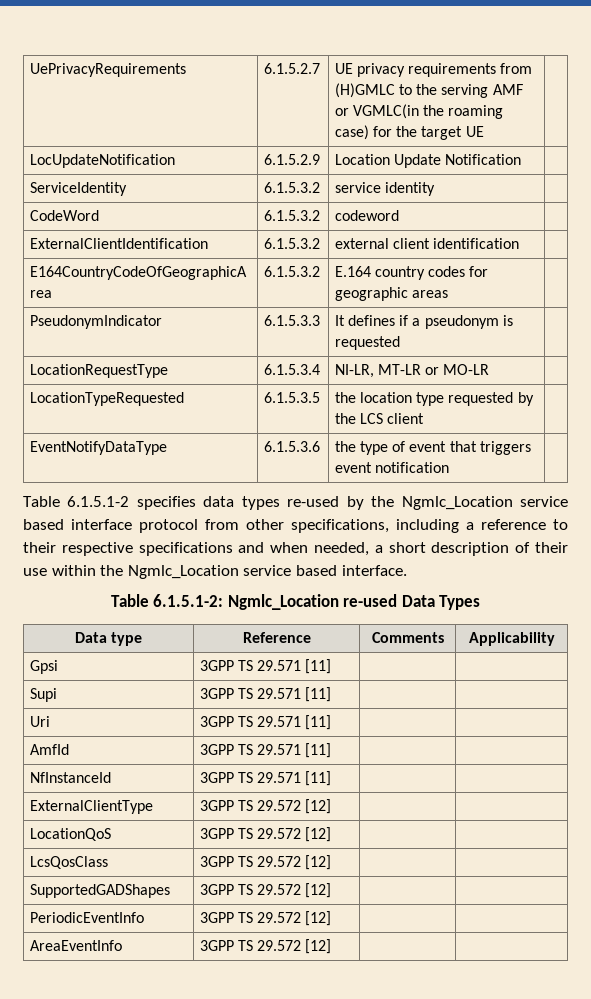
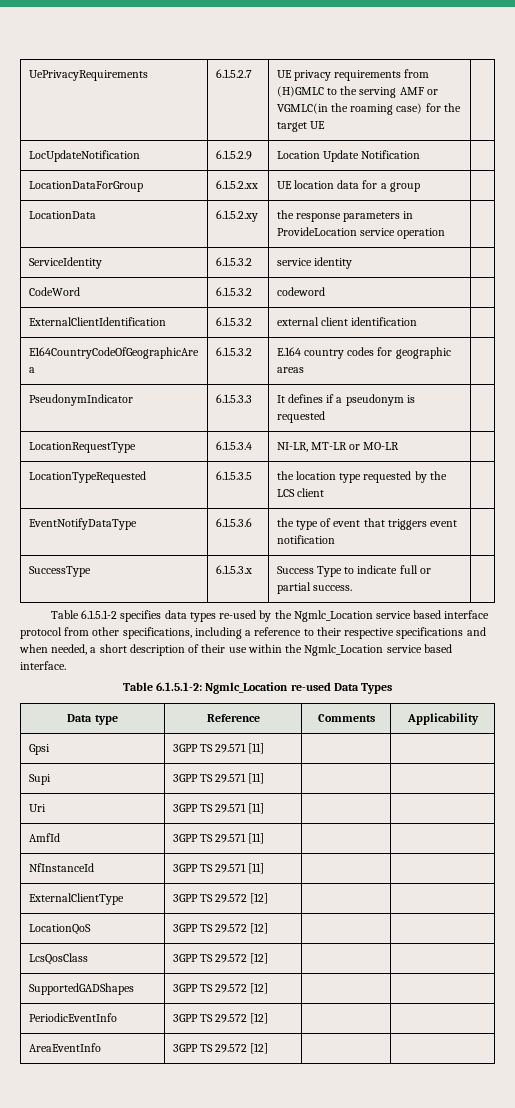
+ LocationDataForGroup | 6.1.5.2.xx | UE location data for a group |
+ LocationData | 6.1.5.2.xy | the response parameters in ProvideLocation service operation |
+ SuccessType | 6.1.5.3.x | Success Type to indicate full or partial success. |

